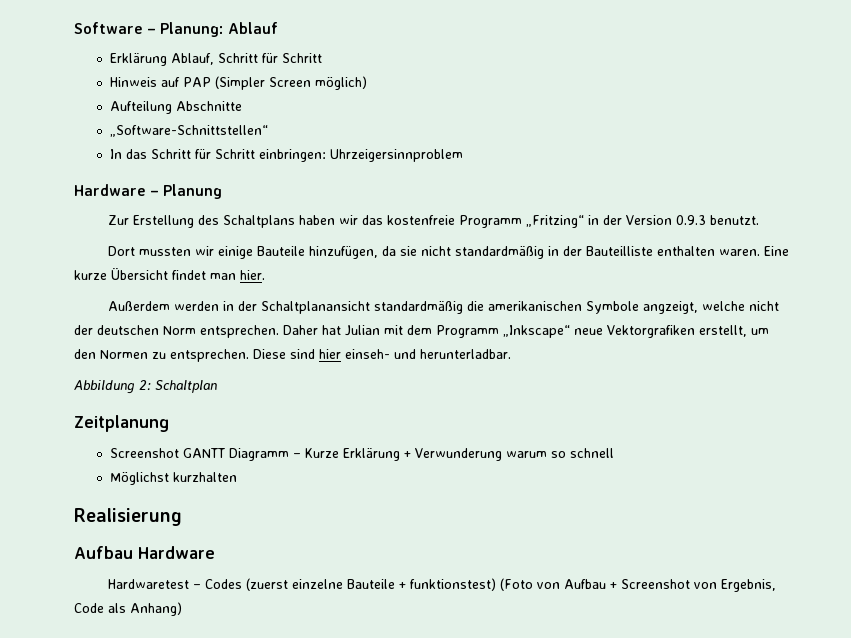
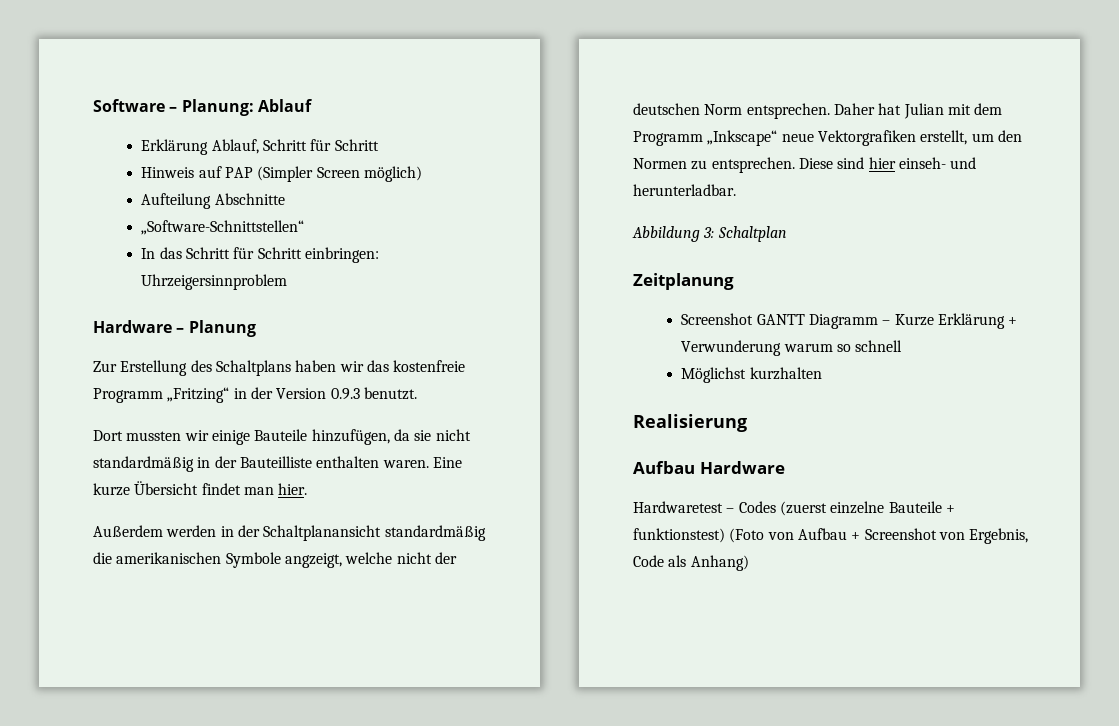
- Abbildung 2: Schaltplan
+ Abbildung 3: Schaltplan

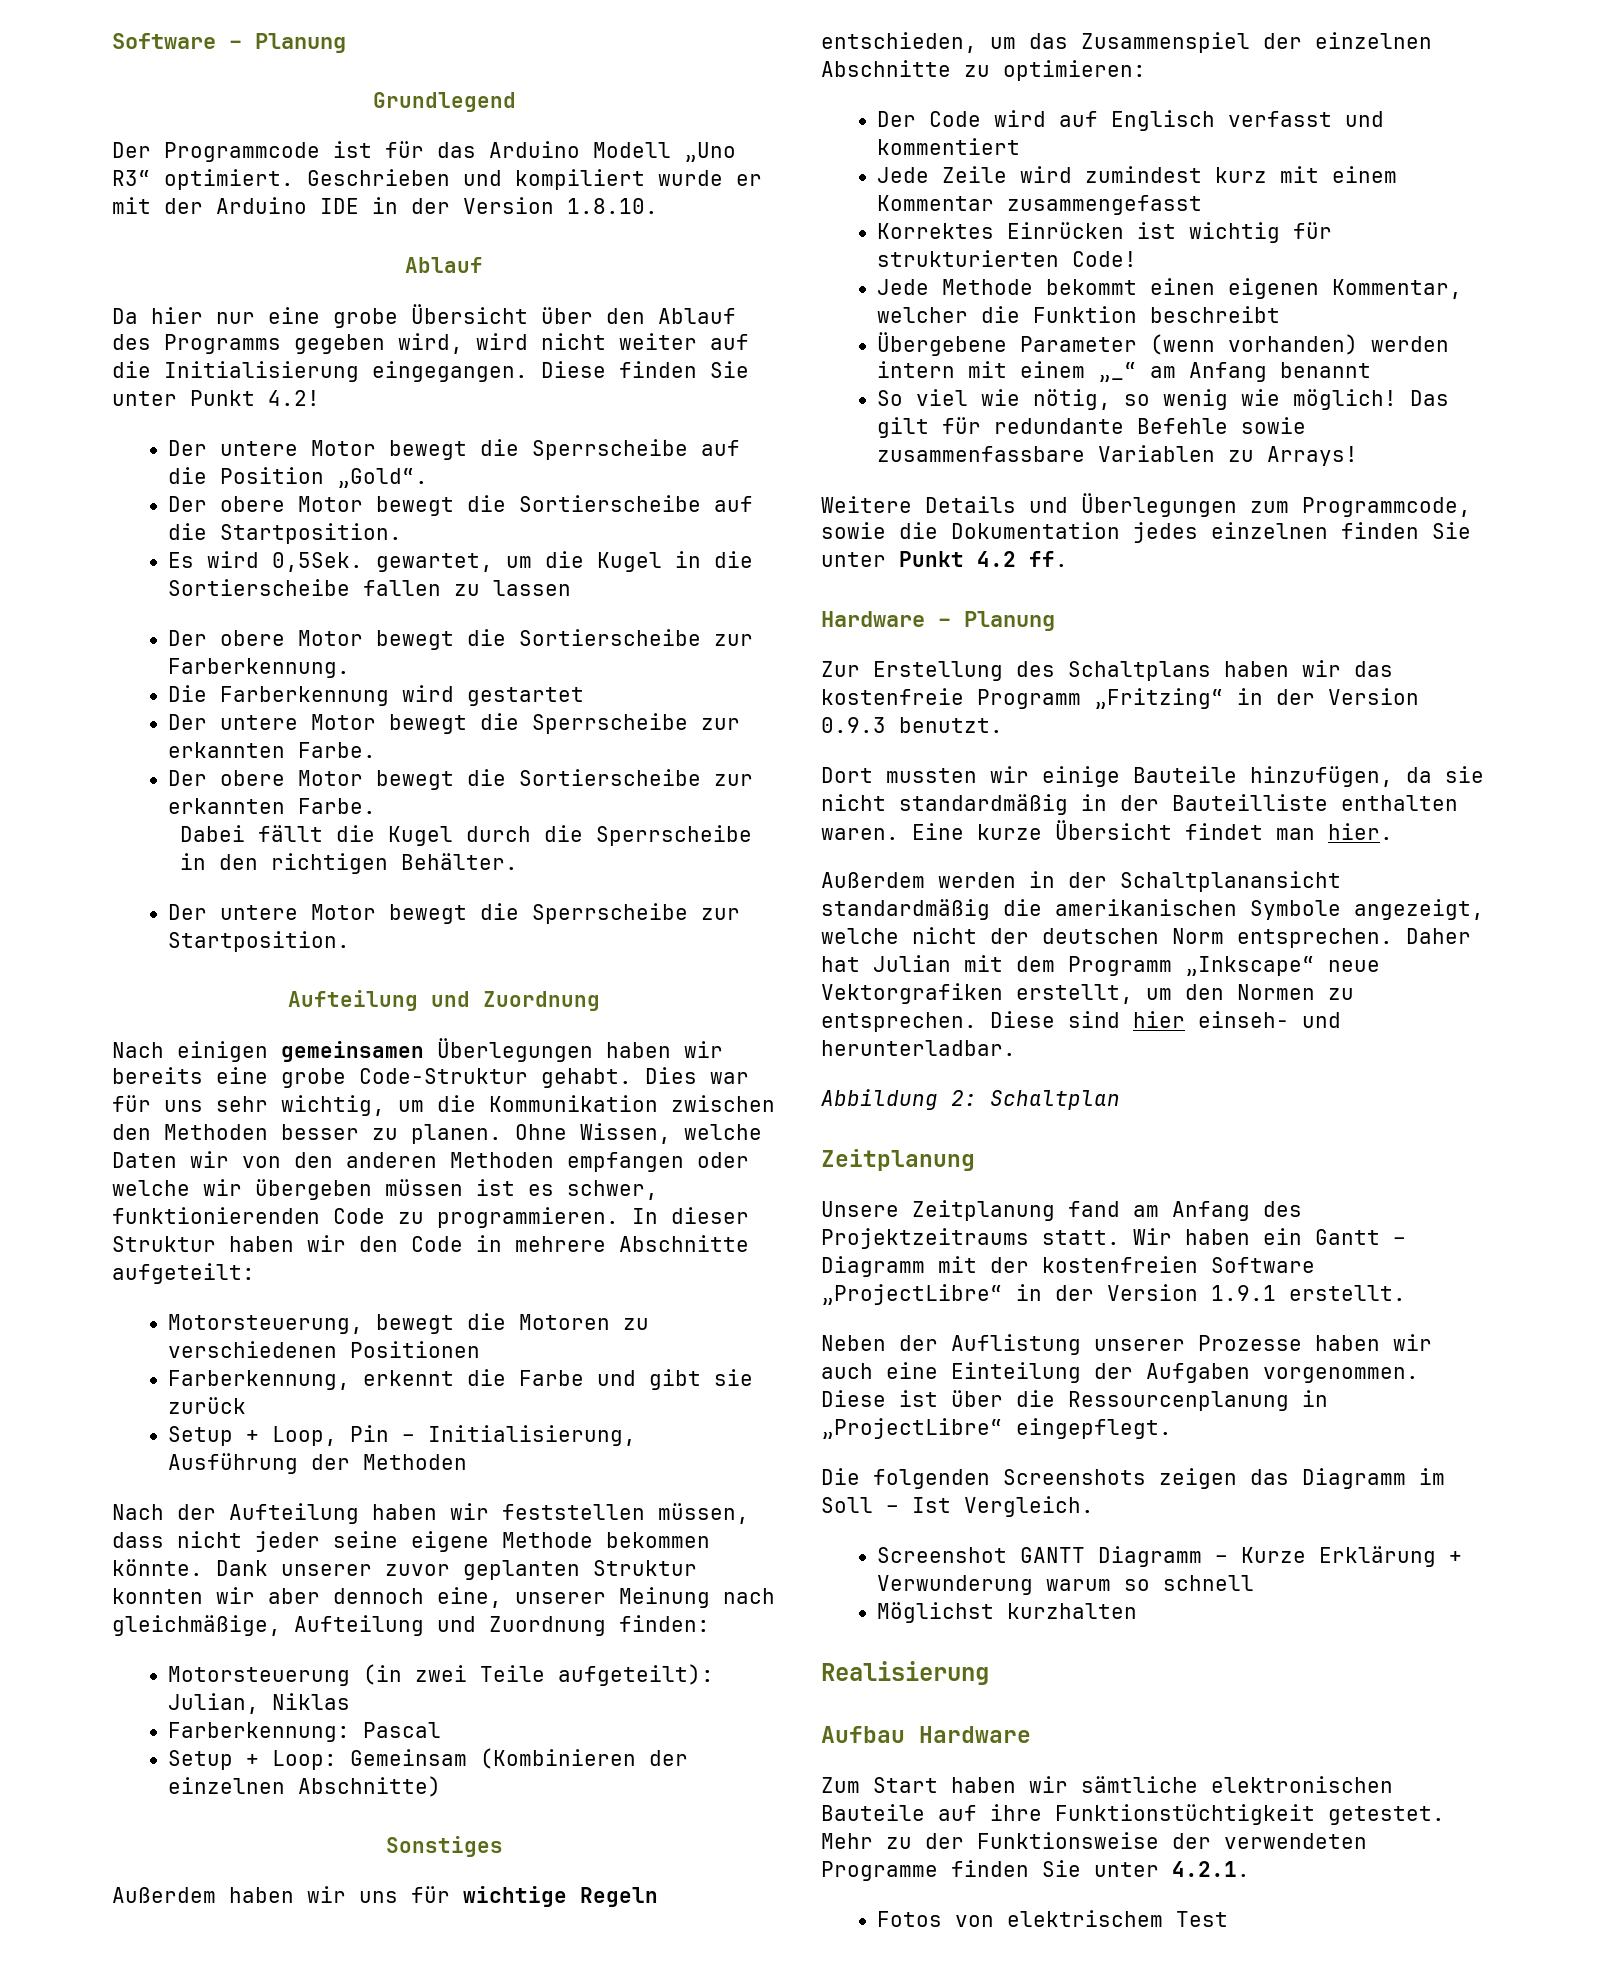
- Software – Planung: Ablauf
- Erklärung Ablauf, Schritt für Schritt
- Hinweis auf PAP (Simpler Screen möglich)
- Aufteilung Abschnitte
- „Software-Schnittstellen“
- In das Schritt für Schritt einbringen: Uhrzeigersinnproblem
+ Software – Planung
+ Grundlegend
+ Der Programmcode ist für das Arduino Modell „Uno R3“ optimiert. Geschrieben und kompiliert wurde er mit der Arduino IDE in der Version 1.8.10.
+ Ablauf
+ Da hier nur eine grobe Übersicht über den Ablauf des Programms gegeben wird, wird nicht weiter auf die Initialisierung eingegangen. Diese finden Sie unter Punkt 4.2!
+ Der untere Motor bewegt die Sperrscheibe auf die Position „Gold“.
+ Der obere Motor bewegt die Sortierscheibe auf die Startposition.
+ Es wird 0,5Sek. gewartet, um die Kugel in die Sortierscheibe fallen zu lassen
+ Der obere Motor bewegt die Sortierscheibe zur Farberkennung.
+ Die Farberkennung wird gestartet
+ Der untere Motor bewegt die Sperrscheibe zur erkannten Farbe.
+ Der obere Motor bewegt die Sortierscheibe zur erkannten Farbe.
+ Dabei fällt die Kugel durch die Sperrscheibe in den richtigen Behälter.
+ Der untere Motor bewegt die Sperrscheibe zur Startposition.
+ Aufteilung und Zuordnung
+ Nach einigen gemeinsamen Überlegungen haben wir bereits eine grobe Code-Struktur gehabt. Dies war für uns sehr wichtig, um die Kommunikation zwischen den Methoden besser zu planen. Ohne Wissen, welche Daten wir von den anderen Methoden empfangen oder welche wir übergeben müssen ist es schwer, funktionierenden Code zu programmieren. In dieser Struktur haben wir den Code in mehrere Abschnitte aufgeteilt:
+ Motorsteuerung, bewegt die Motoren zu verschiedenen Positionen
+ Farberkennung, erkennt die Farbe und gibt sie zurück
+ Setup + Loop, Pin – Initialisierung, Ausführung der Methoden
+ Nach der Aufteilung haben wir feststellen müssen, dass nicht jeder seine eigene Methode bekommen könnte. Dank unserer zuvor geplanten Struktur konnten wir aber dennoch eine, unserer Meinung nach gleichmäßige, Aufteilung und Zuordnung finden:
+ Motorsteuerung (in zwei Teile aufgeteilt): Julian, Niklas
+ Farberkennung: Pascal
+ Setup + Loop: Gemeinsam (Kombinieren der einzelnen Abschnitte)
+ Sonstiges
+ Außerdem haben wir uns für wichtige Regeln entschieden, um das Zusammenspiel der einzelnen Abschnitte zu optimieren:
+ Der Code wird auf Englisch verfasst und kommentiert
+ Jede Zeile wird zumindest kurz mit einem Kommentar zusammengefasst
+ Korrektes Einrücken ist wichtig für strukturierten Code!
+ Jede Methode bekommt einen eigenen Kommentar, welcher die Funktion beschreibt
+ Übergebene Parameter (wenn vorhanden) werden intern mit einem „_“ am Anfang benannt
+ So viel wie nötig, so wenig wie möglich! Das gilt für redundante Befehle sowie zusammenfassbare Variablen zu Arrays!
+ Weitere Details und Überlegungen zum Programmcode, sowie die Dokumentation jedes einzelnen finden Sie unter Punkt 4.2 ff.
- Außerdem werden in der Schaltplanansicht standardmäßig die amerikanischen Symbole angzeigt, welche nicht der deutschen Norm entsprechen.
+ Außerdem werden in der Schaltplanansicht standardmäßig die amerikanischen Symbole angezeigt, welche nicht der deutschen Norm entsprechen.
- Abbildung 3: Schaltplan
+ Abbildung 2: Schaltplan
+ Unsere Zeitplanung fand am Anfang des Projektzeitraums statt. Wir haben ein Gantt – Diagramm mit der kostenfreien Software „ProjectLibre“ in der Version 1.9.1 erstellt.
+ Neben der Auflistung unserer Prozesse haben wir auch eine Einteilung der Aufgaben vorgenommen. Diese ist über die Ressourcenplanung in „ProjectLibre“ eingepflegt.
+ Die folgenden Screenshots zeigen das Diagramm im Soll – Ist Vergleich.
- Hardwaretest – Codes (zuerst einzelne Bauteile + funktionstest) (Foto von Aufbau + Screenshot von Ergebnis, Code als Anhang)
+ Zum Start haben wir sämtliche elektronischen Bauteile auf ihre Funktionstüchtigkeit getestet. Mehr zu der Funktionsweise der verwendeten Programme finden Sie unter 4.2.1.
+ Fotos von elektrischem Test

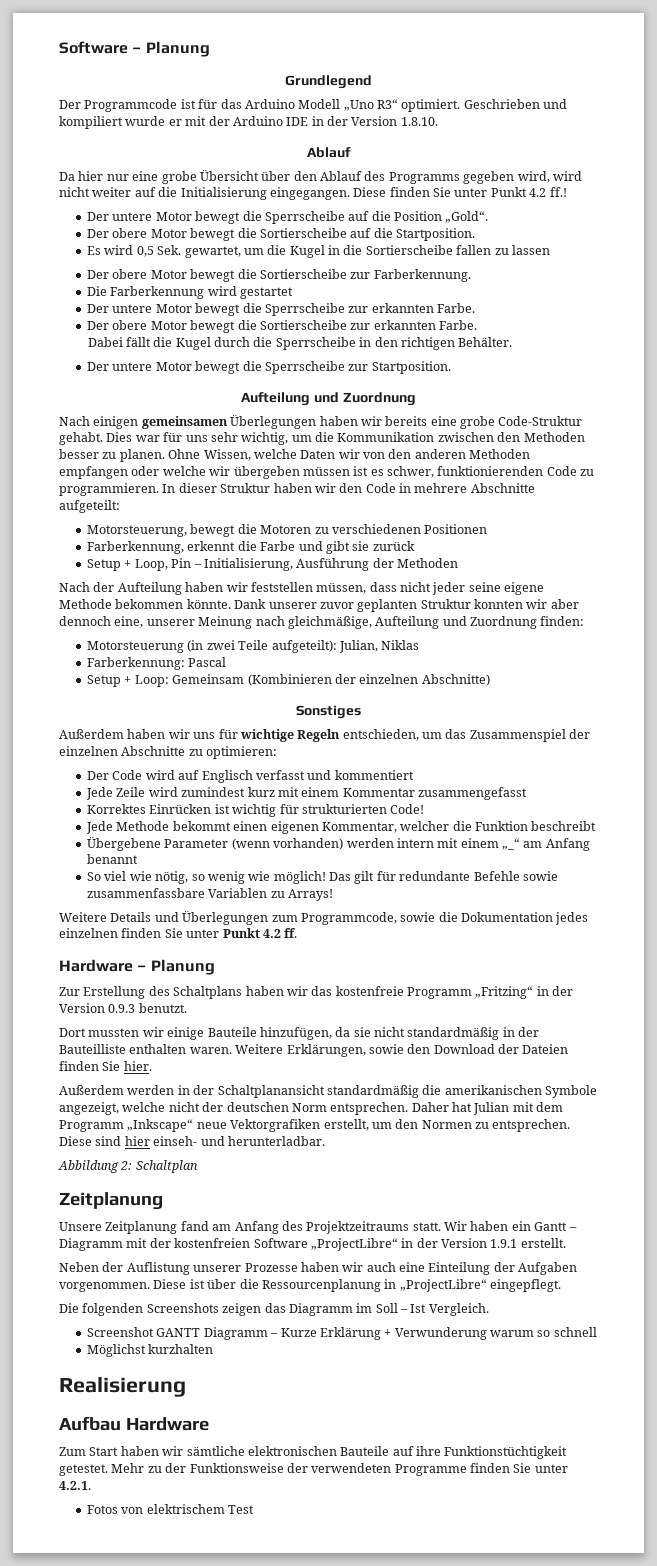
- Diese finden Sie unter Punkt 4.2!
+ Diese finden Sie unter Punkt 4.2 ff.!
- Es wird 0,5Sek. gewartet, um die Kugel in die Sortierscheibe fallen zu lassen
+ Es wird 0,5 Sek. gewartet, um die Kugel in die Sortierscheibe fallen zu lassen
- Eine kurze Übersicht findet man hier.
+ Weitere Erklärungen, sowie den Download der Dateien finden Sie hier.

